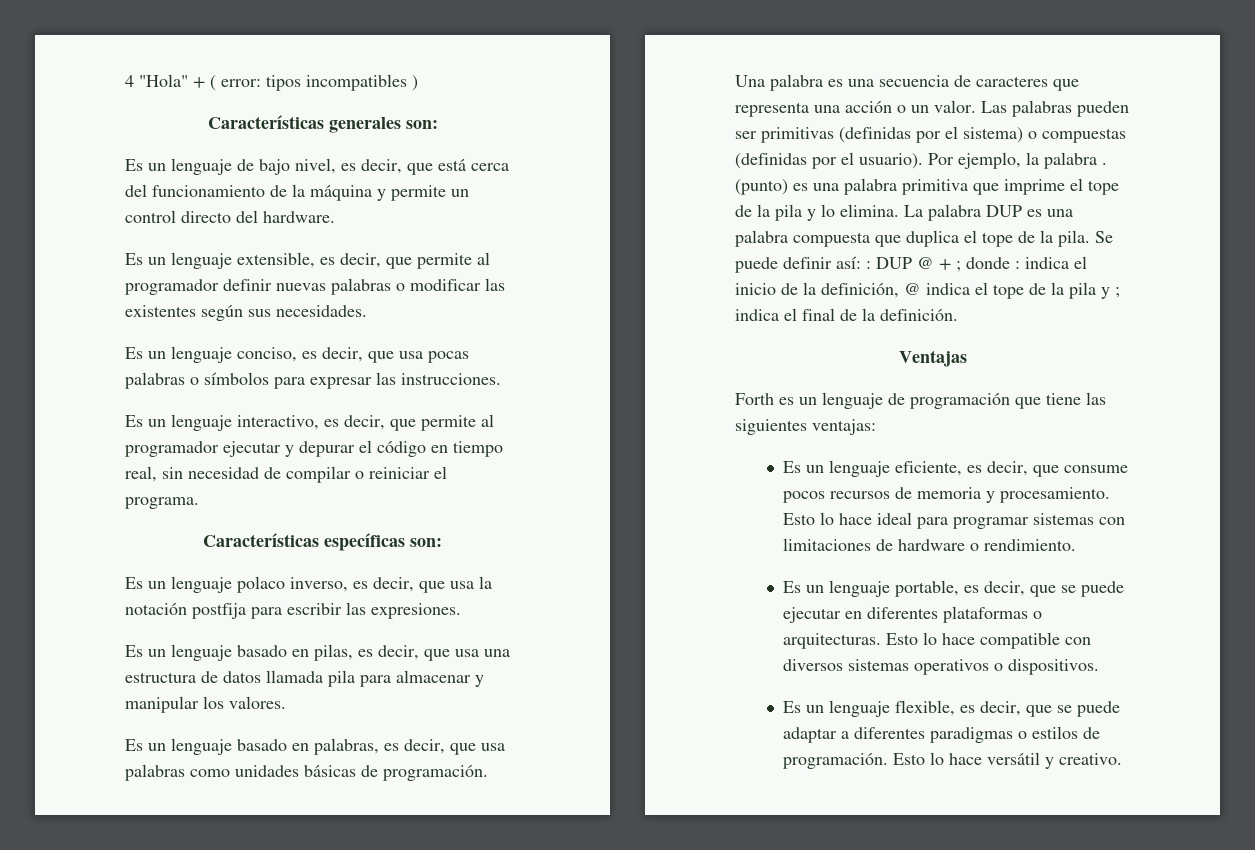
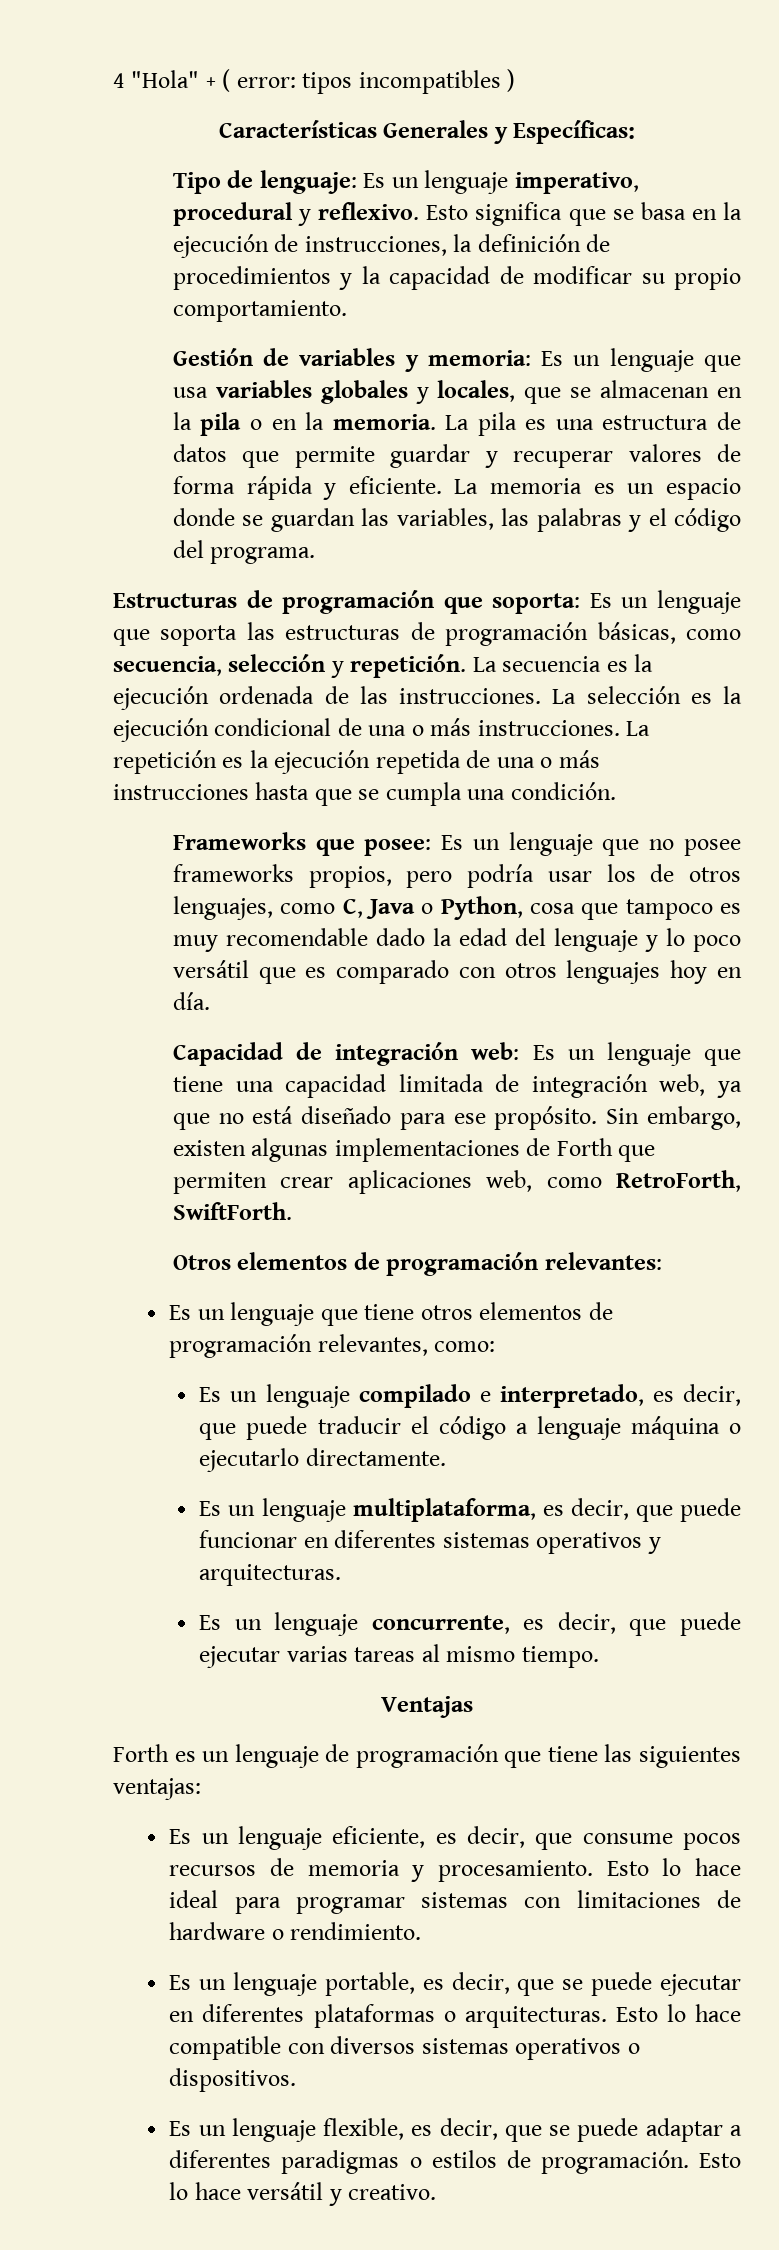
- Características generales son:
- Es un lenguaje de bajo nivel, es decir, que está cerca del funcionamiento de la máquina y permite un control directo del hardware.
- Es un lenguaje extensible, es decir, que permite al programador definir nuevas palabras o modificar las existentes según sus necesidades.
- Es un lenguaje conciso, es decir, que usa pocas palabras o símbolos para expresar las instrucciones.
- Es un lenguaje interactivo, es decir, que permite al programador ejecutar y depurar el código en tiempo real, sin necesidad de compilar o reiniciar el programa.
- Características específicas son:
- Es un lenguaje polaco inverso, es decir, que usa la notación postfija para escribir las expresiones.
- Es un lenguaje basado en pilas, es decir, que usa una estructura de datos llamada pila para almacenar y manipular los valores.
- Es un lenguaje basado en palabras, es decir, que usa palabras como unidades básicas de programación. Una palabra es una secuencia de caracteres que representa una acción o un valor. Las palabras pueden ser primitivas (definidas por el sistema) o compuestas (definidas por el usuario). Por ejemplo, la palabra . (punto) es una palabra primitiva que imprime el tope de la pila y lo elimina. La palabra DUP es una palabra compuesta que duplica el tope de la pila. Se puede definir así: : DUP @ + ; donde : indica el inicio de la definición, @ indica el tope de la pila y ; indica el final de la definición.
+ Características Generales y Específicas:
+ Tipo de lenguaje: Es un lenguaje imperativo, procedural y reflexivo. Esto significa que se basa en la ejecución de instrucciones, la definición de procedimientos y la capacidad de modificar su propio comportamiento.
+ Gestión de variables y memoria: Es un lenguaje que usa variables globales y locales, que se almacenan en la pila o en la memoria. La pila es una estructura de datos que permite guardar y recuperar valores de forma rápida y eficiente. La memoria es un espacio donde se guardan las variables, las palabras y el código del programa.
+ Estructuras de programación que soporta: Es un lenguaje que soporta las estructuras de programación básicas, como secuencia, selección y repetición. La secuencia es la ejecución ordenada de las instrucciones. La selección es la ejecución condicional de una o más instrucciones. La repetición es la ejecución repetida de una o más instrucciones hasta que se cumpla una condición.
+ Frameworks que posee: Es un lenguaje que no posee frameworks propios, pero podría usar los de otros lenguajes, como C, Java o Python, cosa que tampoco es muy recomendable dado la edad del lenguaje y lo poco versátil que es comparado con otros lenguajes hoy en día.
+ Capacidad de integración web: Es un lenguaje que tiene una capacidad limitada de integración web, ya que no está diseñado para ese propósito. Sin embargo, existen algunas implementaciones de Forth que permiten crear aplicaciones web, como RetroForth, SwiftForth.
+ Otros elementos de programación relevantes:
+ Es un lenguaje que tiene otros elementos de programación relevantes, como:
+ Es un lenguaje compilado e interpretado, es decir, que puede traducir el código a lenguaje máquina o ejecutarlo directamente.
+ Es un lenguaje multiplataforma, es decir, que puede funcionar en diferentes sistemas operativos y arquitecturas.
+ Es un lenguaje concurrente, es decir, que puede ejecutar varias tareas al mismo tiempo.

